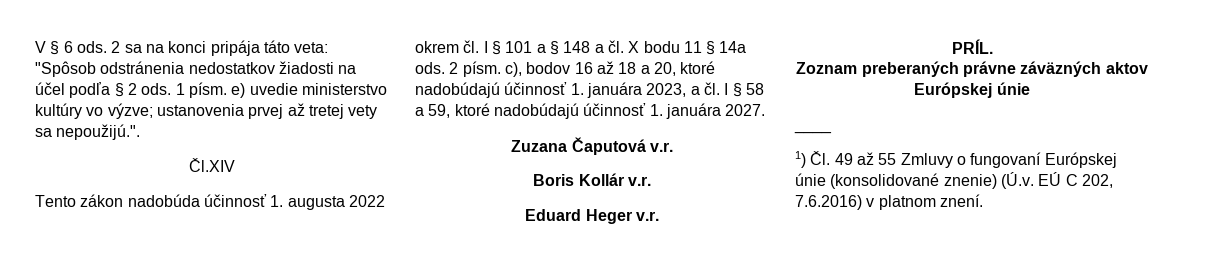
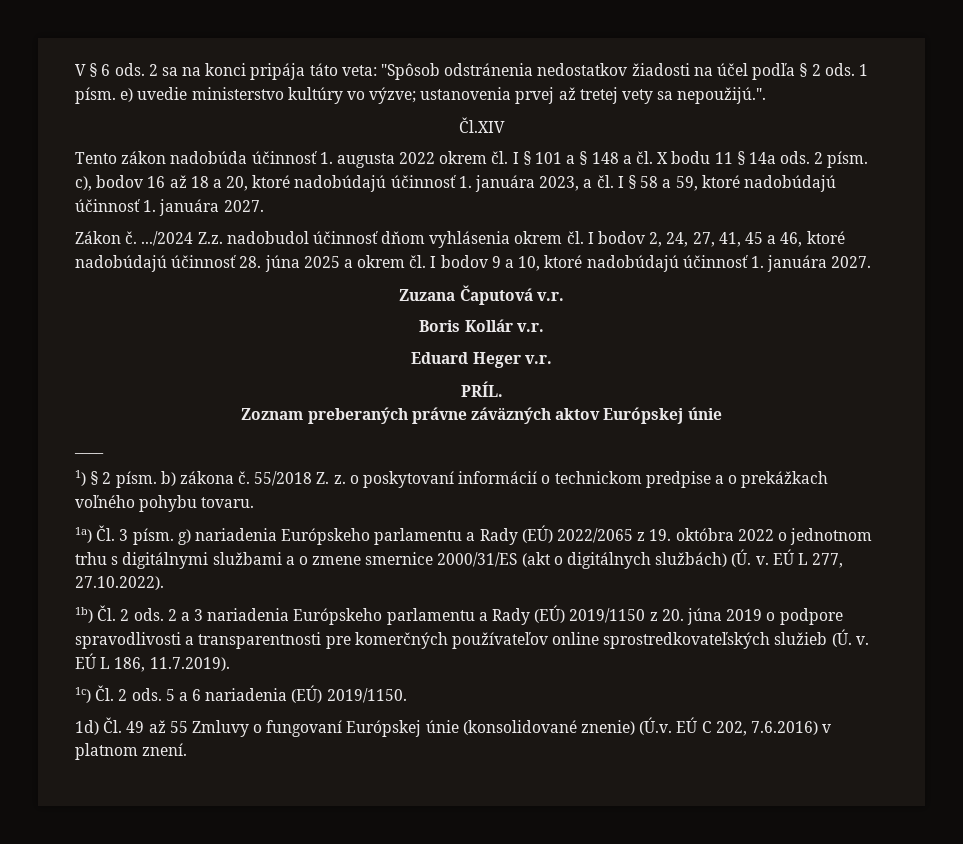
+ Zákon č. .../2024 Z.z. nadobudol účinnosť dňom vyhlásenia okrem čl. I bodov 2, 24, 27, 41, 45 a 46, ktoré nadobúdajú účinnosť 28. júna 2025 a okrem čl. I bodov 9 a 10, ktoré nadobúdajú účinnosť 1. januára 2027.
- 1) Čl. 49 až 55 Zmluvy o fungovaní Európskej únie (konsolidované znenie) (Ú.v. EÚ C 202, 7.6.2016) v platnom znení.
+ 1) § 2 písm. b) zákona č. 55/2018 Z. z. o poskytovaní informácií o technickom predpise a o prekážkach voľného pohybu tovaru.
+ 1a) Čl. 3 písm. g) nariadenia Európskeho parlamentu a Rady (EÚ) 2022/2065 z 19. októbra 2022 o jednotnom trhu s digitálnymi službami a o zmene smernice 2000/31/ES (akt o digitálnych službách) (Ú. v. EÚ L 277, 27.10.2022).
+ 1b) Čl. 2 ods. 2 a 3 nariadenia Európskeho parlamentu a Rady (EÚ) 2019/1150 z 20. júna 2019 o podpore spravodlivosti a transparentnosti pre komerčných používateľov online sprostredkovateľských služieb (Ú. v. EÚ L 186, 11.7.2019).
+ 1c) Čl. 2 ods. 5 a 6 nariadenia (EÚ) 2019/1150.
+ 1d) Čl. 49 až 55 Zmluvy o fungovaní Európskej únie (konsolidované znenie) (Ú.v. EÚ C 202, 7.6.2016) v platnom znení.

